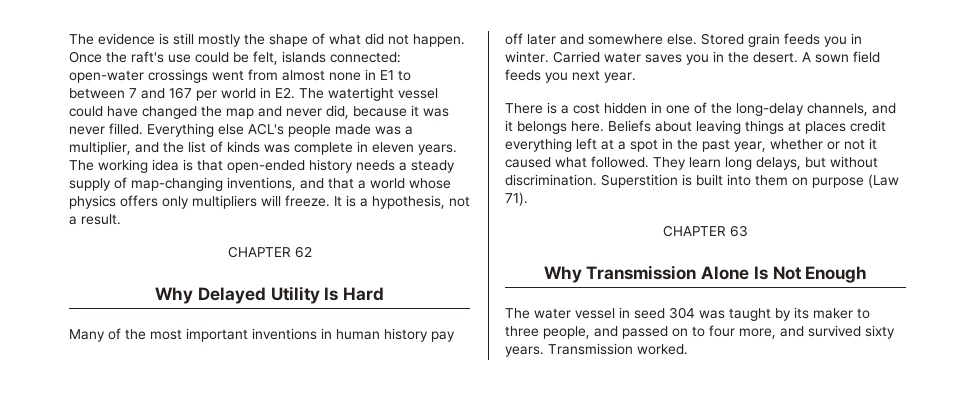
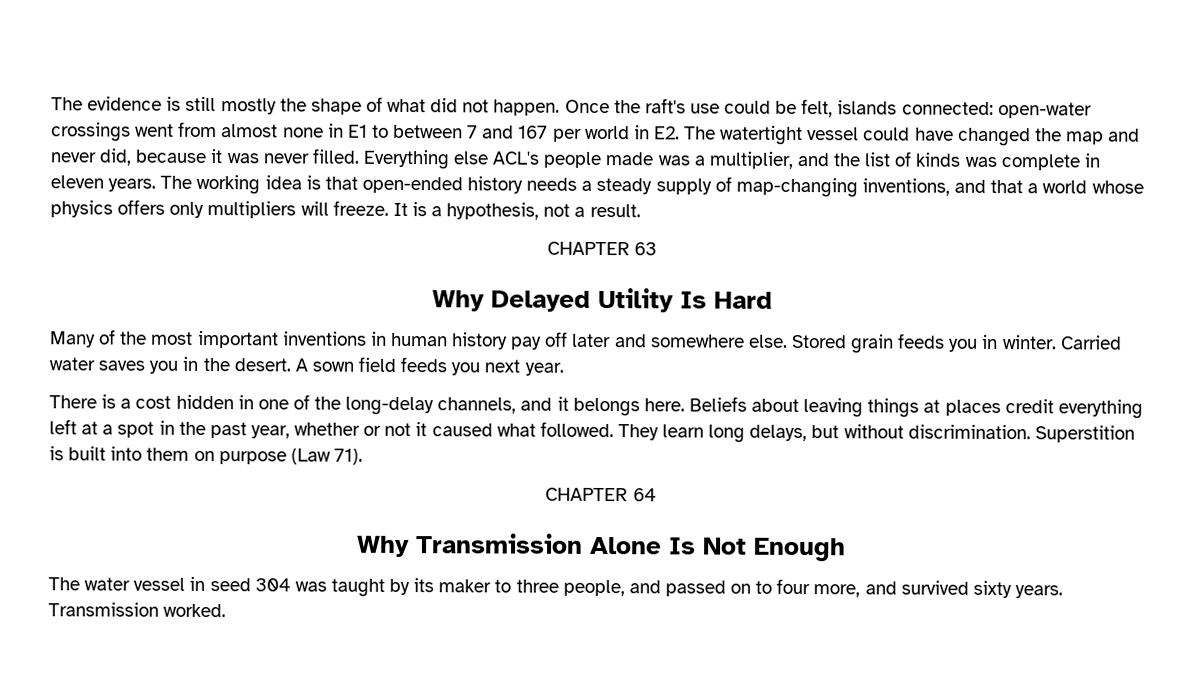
- CHAPTER 62
+ CHAPTER 63
- CHAPTER 63
+ CHAPTER 64

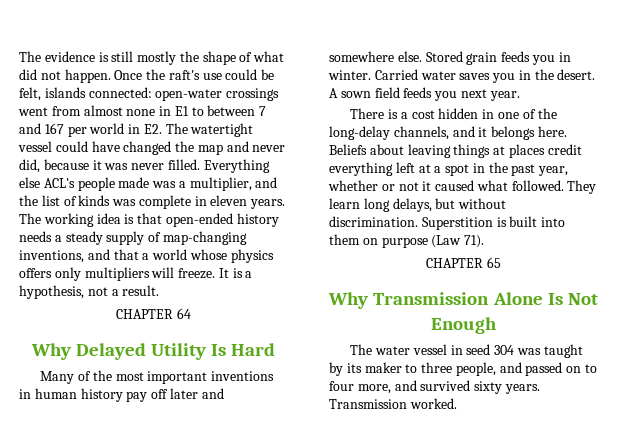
- CHAPTER 63
+ CHAPTER 64
- CHAPTER 64
+ CHAPTER 65

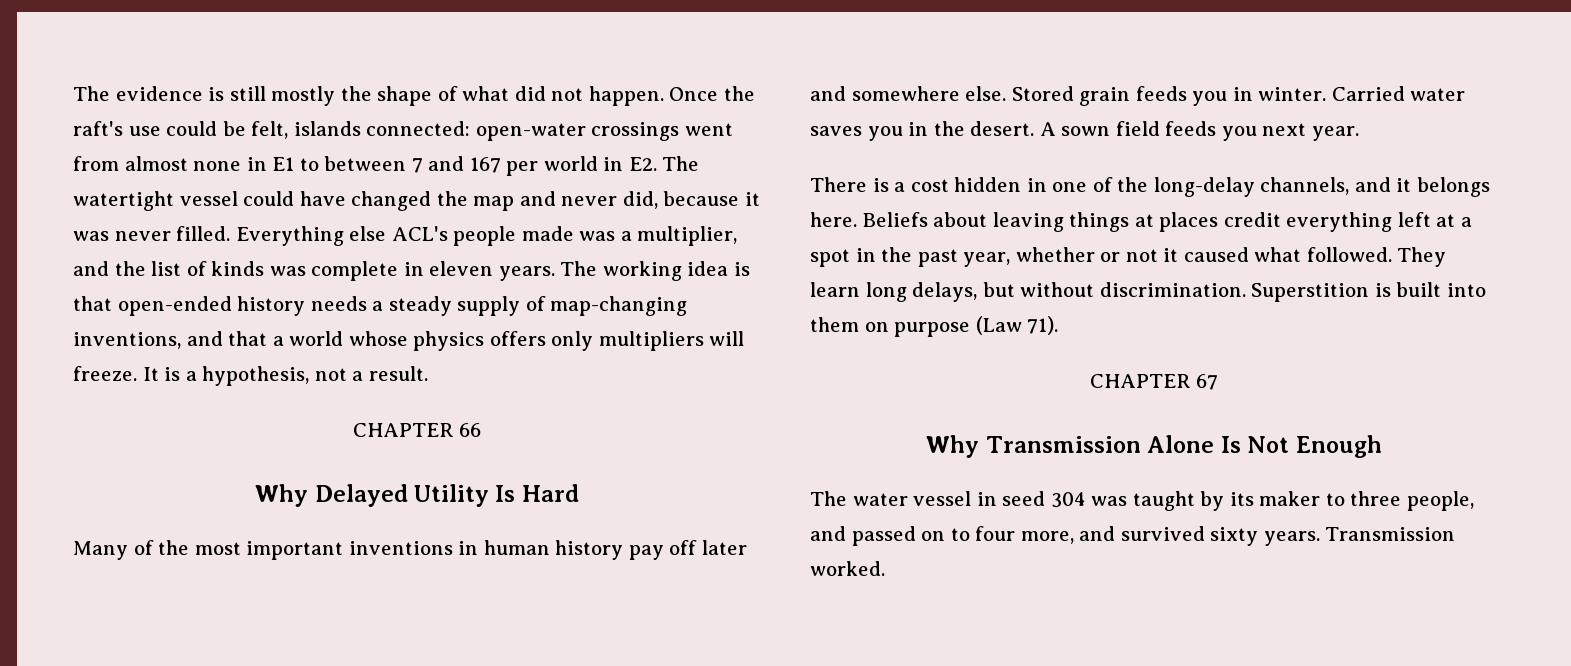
- CHAPTER 64
+ CHAPTER 66
- CHAPTER 65
+ CHAPTER 67

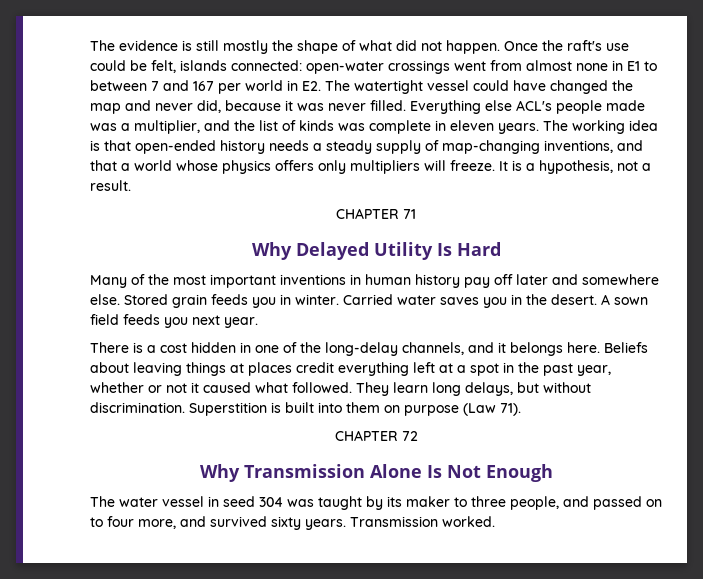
- CHAPTER 66
+ CHAPTER 71
- CHAPTER 67
+ CHAPTER 72

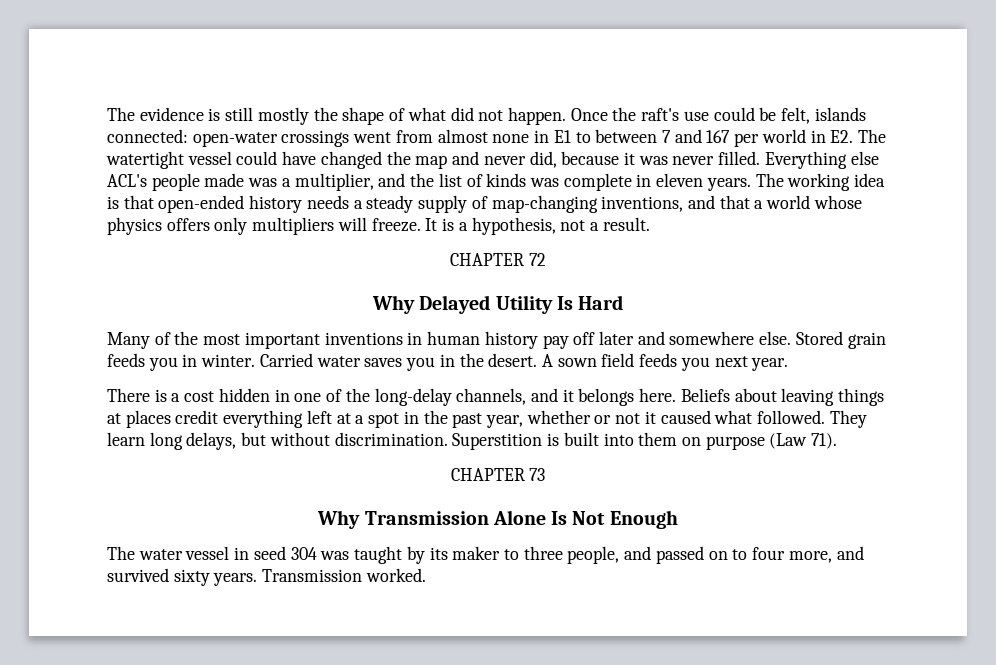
- CHAPTER 71
+ CHAPTER 72
- CHAPTER 72
+ CHAPTER 73

